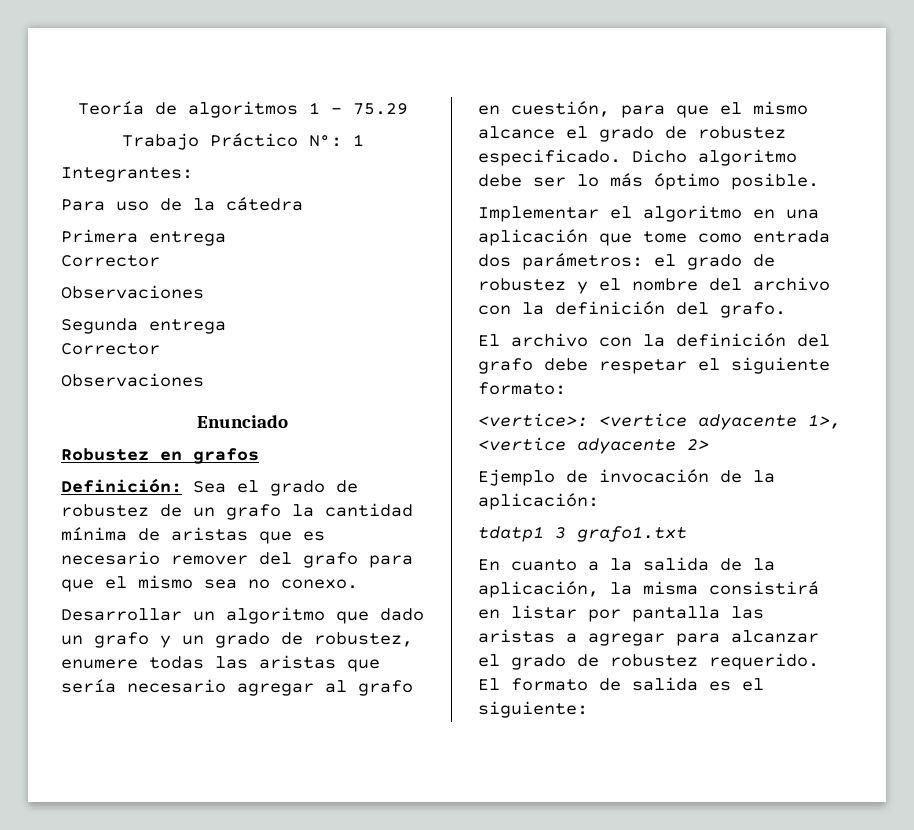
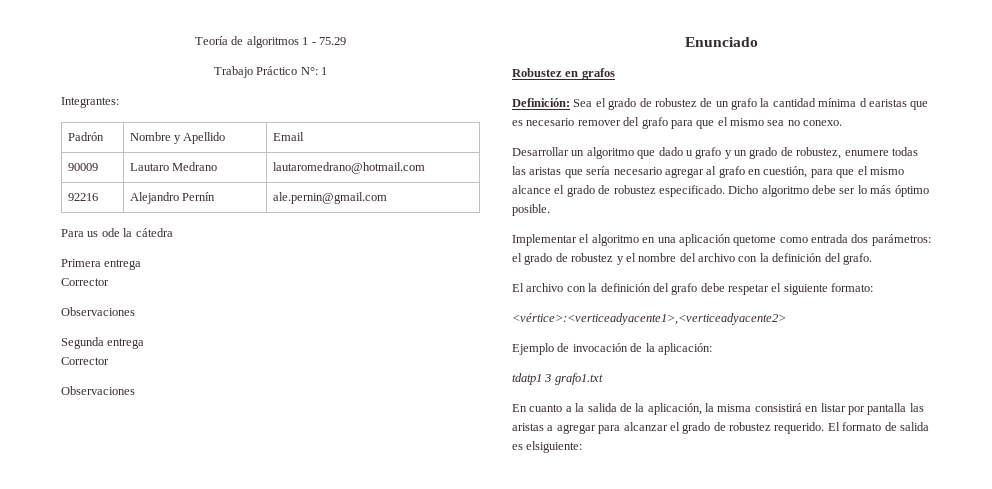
+ Padrón | Nombre y Apellido | Email
+ 90009 | Lautaro Medrano | lautaromedrano@hotmail.com
+ 92216 | Alejandro Pernín | ale.pernin@gmail.com
- Para uso de la cátedra
+ Para us ode la cátedra
- Definición: Sea el grado de robustez de un grafo la cantidad mínima de aristas que es necesario remover del grafo para que el mismo sea no conexo.
+ Definición: Sea el grado de robustez de un grafo la cantidad mínima d earistas que es necesario remover del grafo para que el mismo sea no conexo.
- Desarrollar un algoritmo que dado un grafo y un grado de robustez, enumere todas las aristas que sería necesario agregar al grafo en cuestión, para que el mismo alcance el grado de robustez especificado.
+ Desarrollar un algoritmo que dado u grafo y un grado de robustez, enumere todas las aristas que sería necesario agregar al grafo en cuestión, para que el mismo alcance el grado de robustez especificado.
- Implementar el algoritmo en una aplicación que tome como entrada dos parámetros: el grado de robustez y el nombre del archivo con la definición del grafo.
+ Implementar el algoritmo en una aplicación quetome como entrada dos parámetros: el grado de robustez y el nombre del archivo con la definición del grafo.
- <vertice>: <vertice adyacente 1>, <vertice adyacente 2>
+ <vértice>:<verticeadyacente1>,<verticeadyacente2>
- El formato de salida es el siguiente:
+ El formato de salida es elsiguiente:

